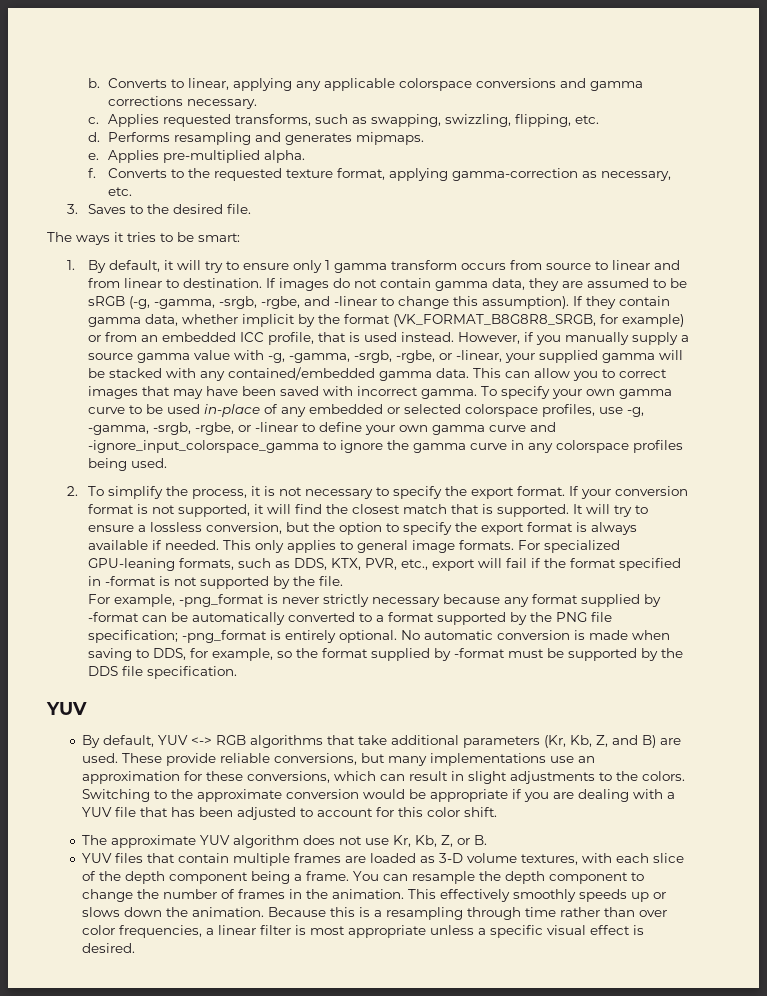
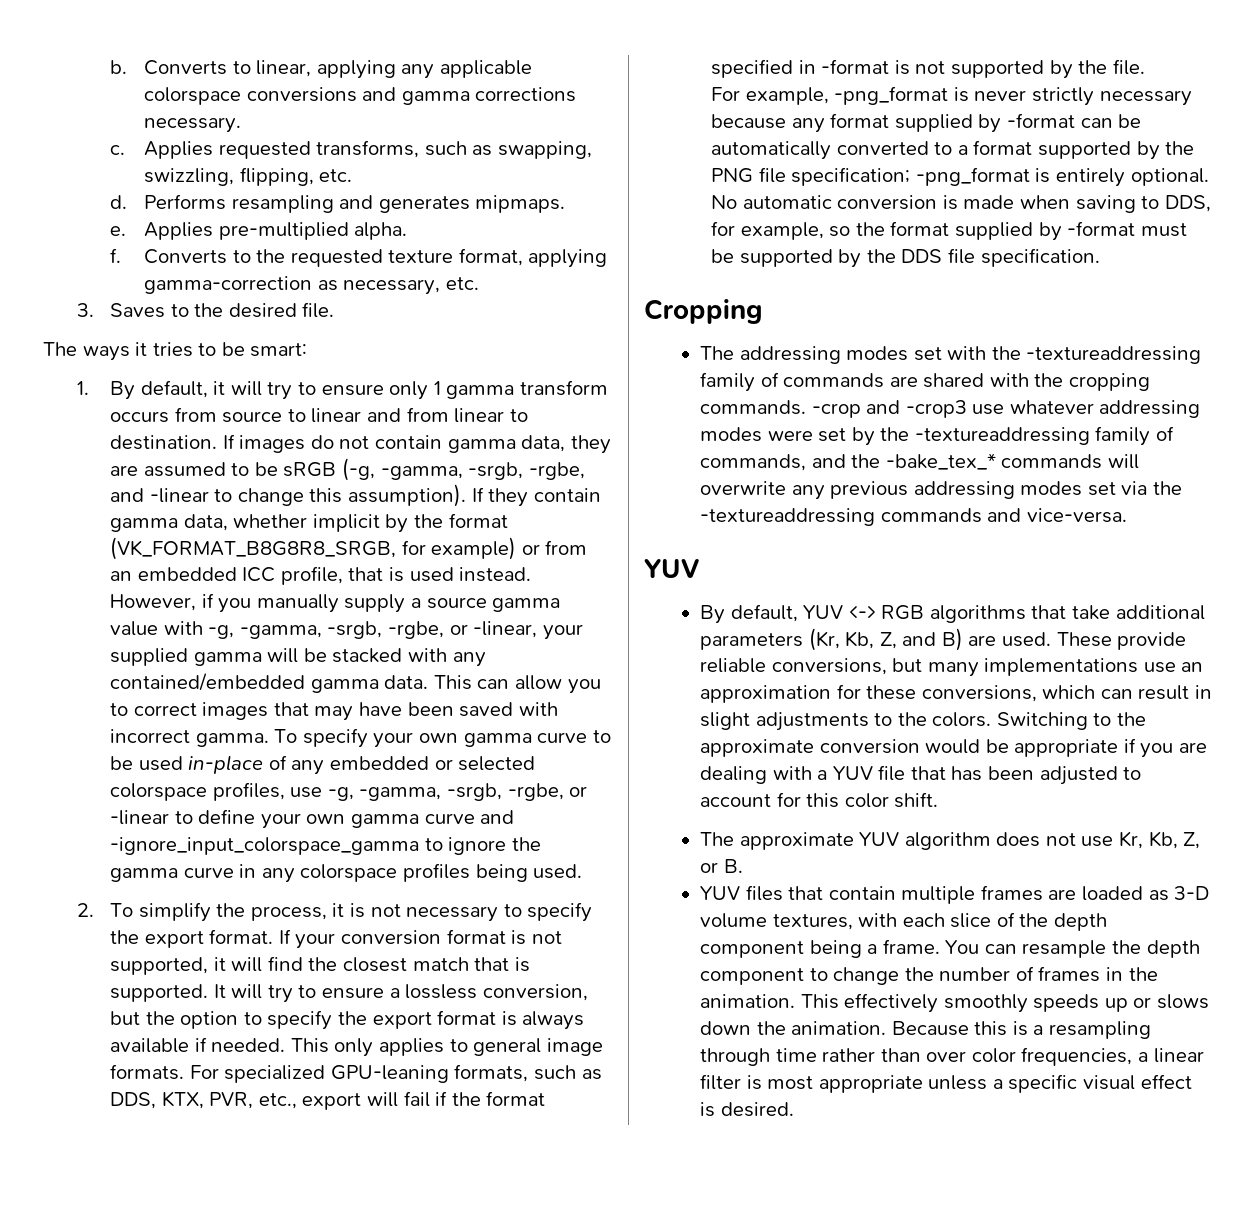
+ Cropping
+ The addressing modes set with the -textureaddressing family of commands are shared with the cropping commands. -crop and -crop3 use whatever addressing modes were set by the -textureaddressing family of commands, and the -bake_tex_* commands will overwrite any previous addressing modes set via the -textureaddressing commands and vice-versa.

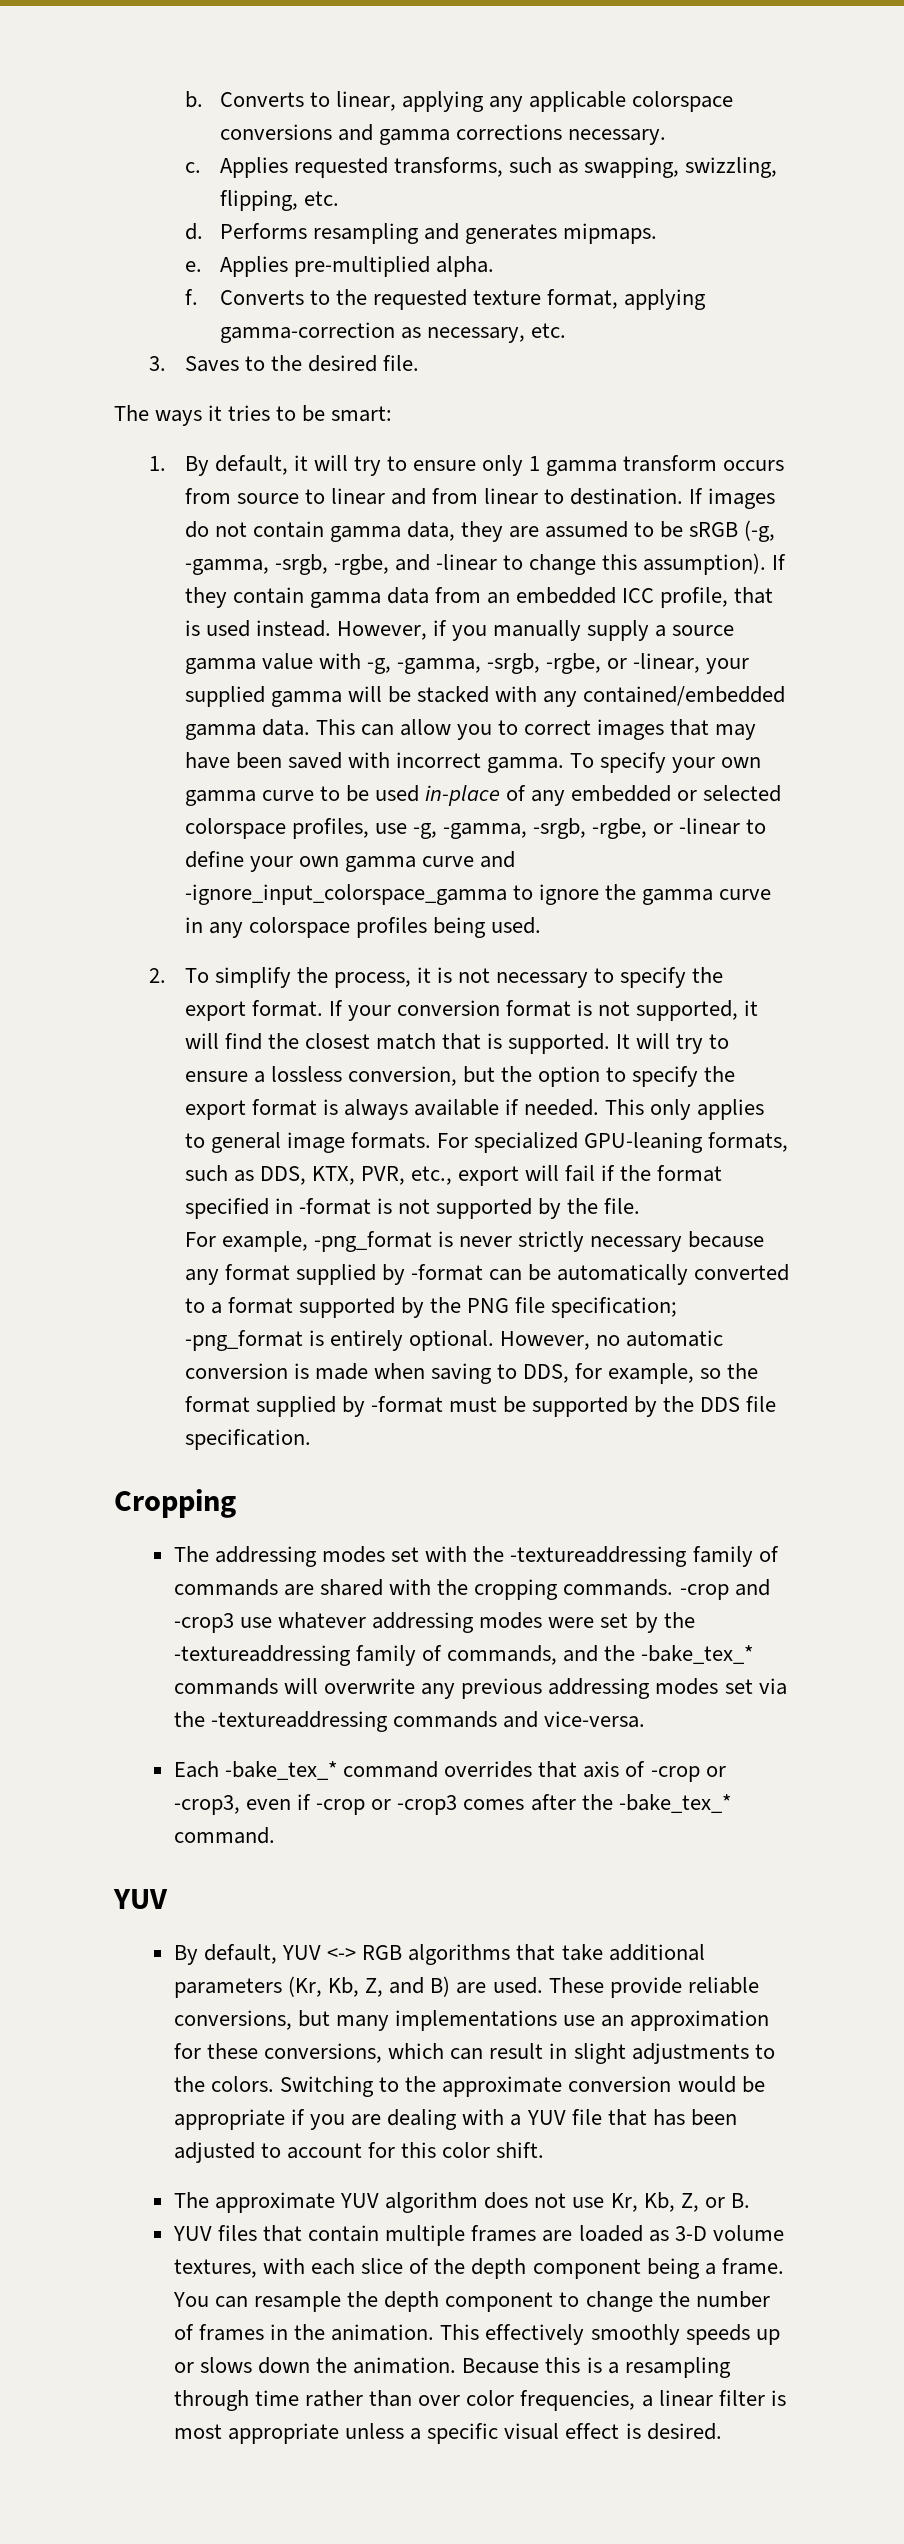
- If they contain gamma data, whether implicit by the format (VK_FORMAT_B8G8R8_SRGB, for example) or from an embedded ICC profile, that is used instead.
+ If they contain gamma data from an embedded ICC profile, that is used instead.
- No automatic conversion is made when saving to DDS, for example, so the format supplied by -format must be supported by the DDS file specification.
+ However, no automatic conversion is made when saving to DDS, for example, so the format supplied by -format must be supported by the DDS file specification.
+ Each -bake_tex_* command overrides that axis of -crop or -crop3, even if -crop or -crop3 comes after the -bake_tex_* command.

